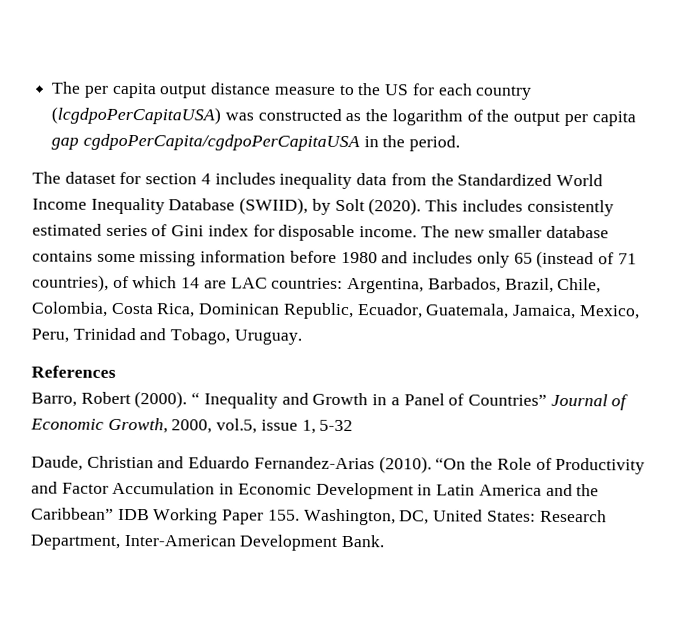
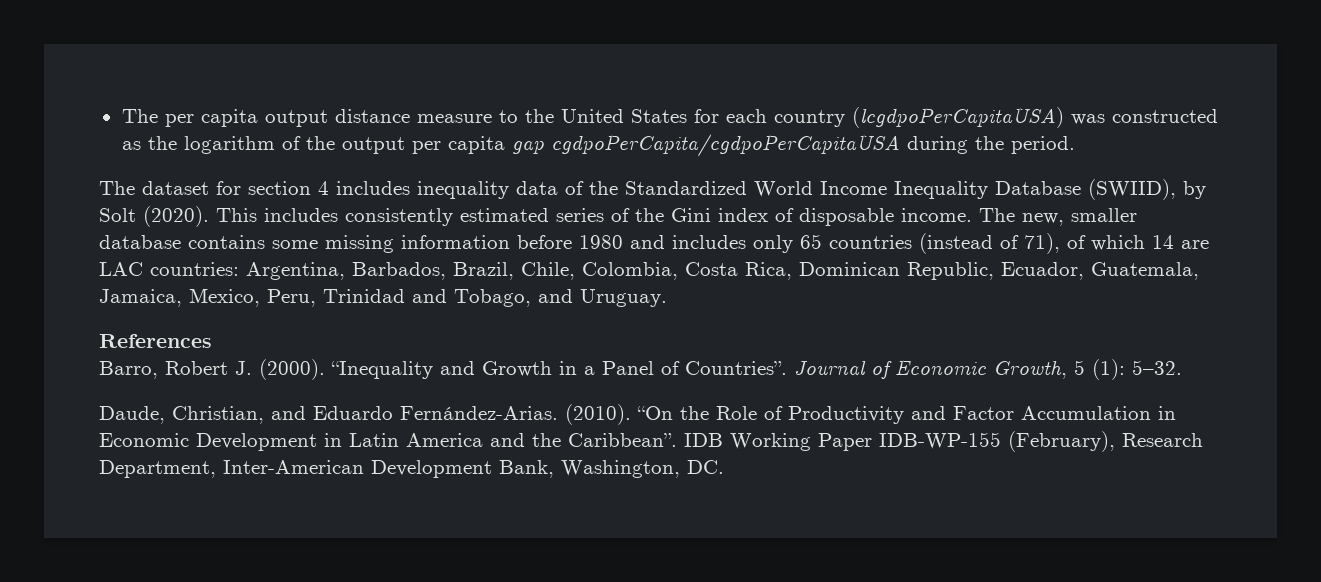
- The per capita output distance measure to the US for each country (lcgdpoPerCapitaUSA) was constructed as the logarithm of the output per capita gap cgdpoPerCapita/cgdpoPerCapitaUSA in the period.
+ The per capita output distance measure to the United States for each country (lcgdpoPerCapitaUSA) was constructed as the logarithm of the output per capita gap cgdpoPerCapita/cgdpoPerCapitaUSA during the period.
- The dataset for section 4 includes inequality data from the Standardized World Income Inequality Database (SWIID), by Solt (2020).
+ The dataset for section 4 includes inequality data of the Standardized World Income Inequality Database (SWIID), by Solt (2020).
- This includes consistently estimated series of Gini index for disposable income.
+ This includes consistently estimated series of the Gini index of disposable income.
- The new smaller database contains some missing information before 1980 and includes only 65 (instead of 71 countries), of which 14 are LAC countries: Argentina, Barbados, Brazil, Chile, Colombia, Costa Rica, Dominican Republic, Ecuador, Guatemala, Jamaica, Mexico, Peru, Trinidad and Tobago, Uruguay.
+ The new, smaller database contains some missing information before 1980 and includes only 65 countries (instead of 71), of which 14 are LAC countries: Argentina, Barbados, Brazil, Chile, Colombia, Costa Rica, Dominican Republic, Ecuador, Guatemala, Jamaica, Mexico, Peru, Trinidad and Tobago, and Uruguay.
- Barro, Robert (2000). “ Inequality and Growth in a Panel of Countries” Journal of Economic Growth, 2000, vol.5, issue 1, 5-32
+ Barro, Robert J. (2000). “Inequality and Growth in a Panel of Countries”. Journal of Economic Growth, 5 (1): 5–32.
- Daude, Christian and Eduardo Fernandez-Arias (2010).
+ Daude, Christian, and Eduardo Fernández-Arias. (2010).
- “On the Role of Productivity and Factor Accumulation in Economic Development in Latin America and the Caribbean” IDB Working Paper 155. Washington, DC, United States: Research Department, Inter-American Development Bank.
+ “On the Role of Productivity and Factor Accumulation in Economic Development in Latin America and the Caribbean”. IDB Working Paper IDB-WP-155 (February), Research Department, Inter-American Development Bank, Washington, DC.

